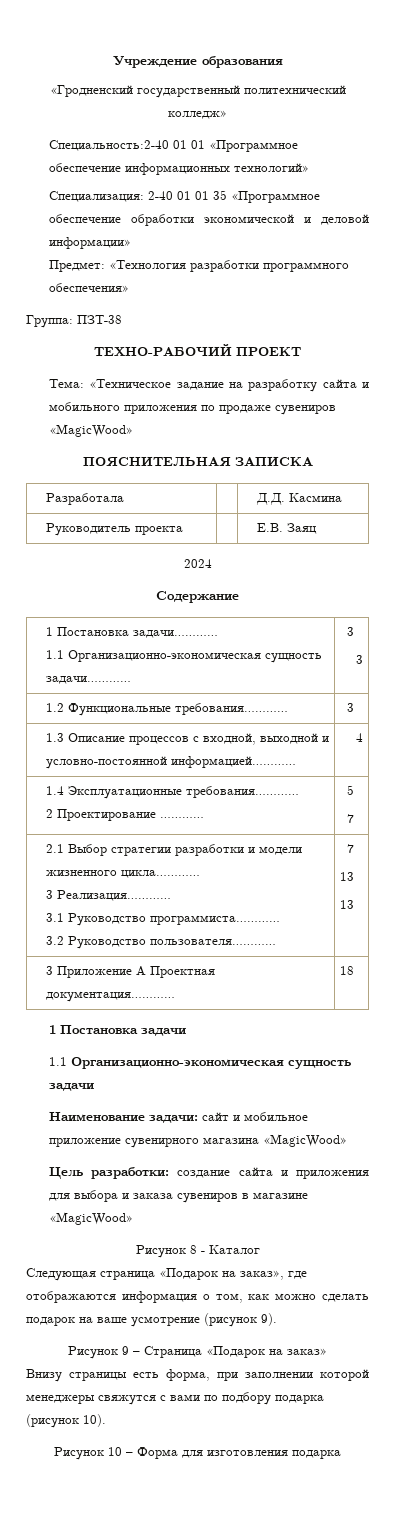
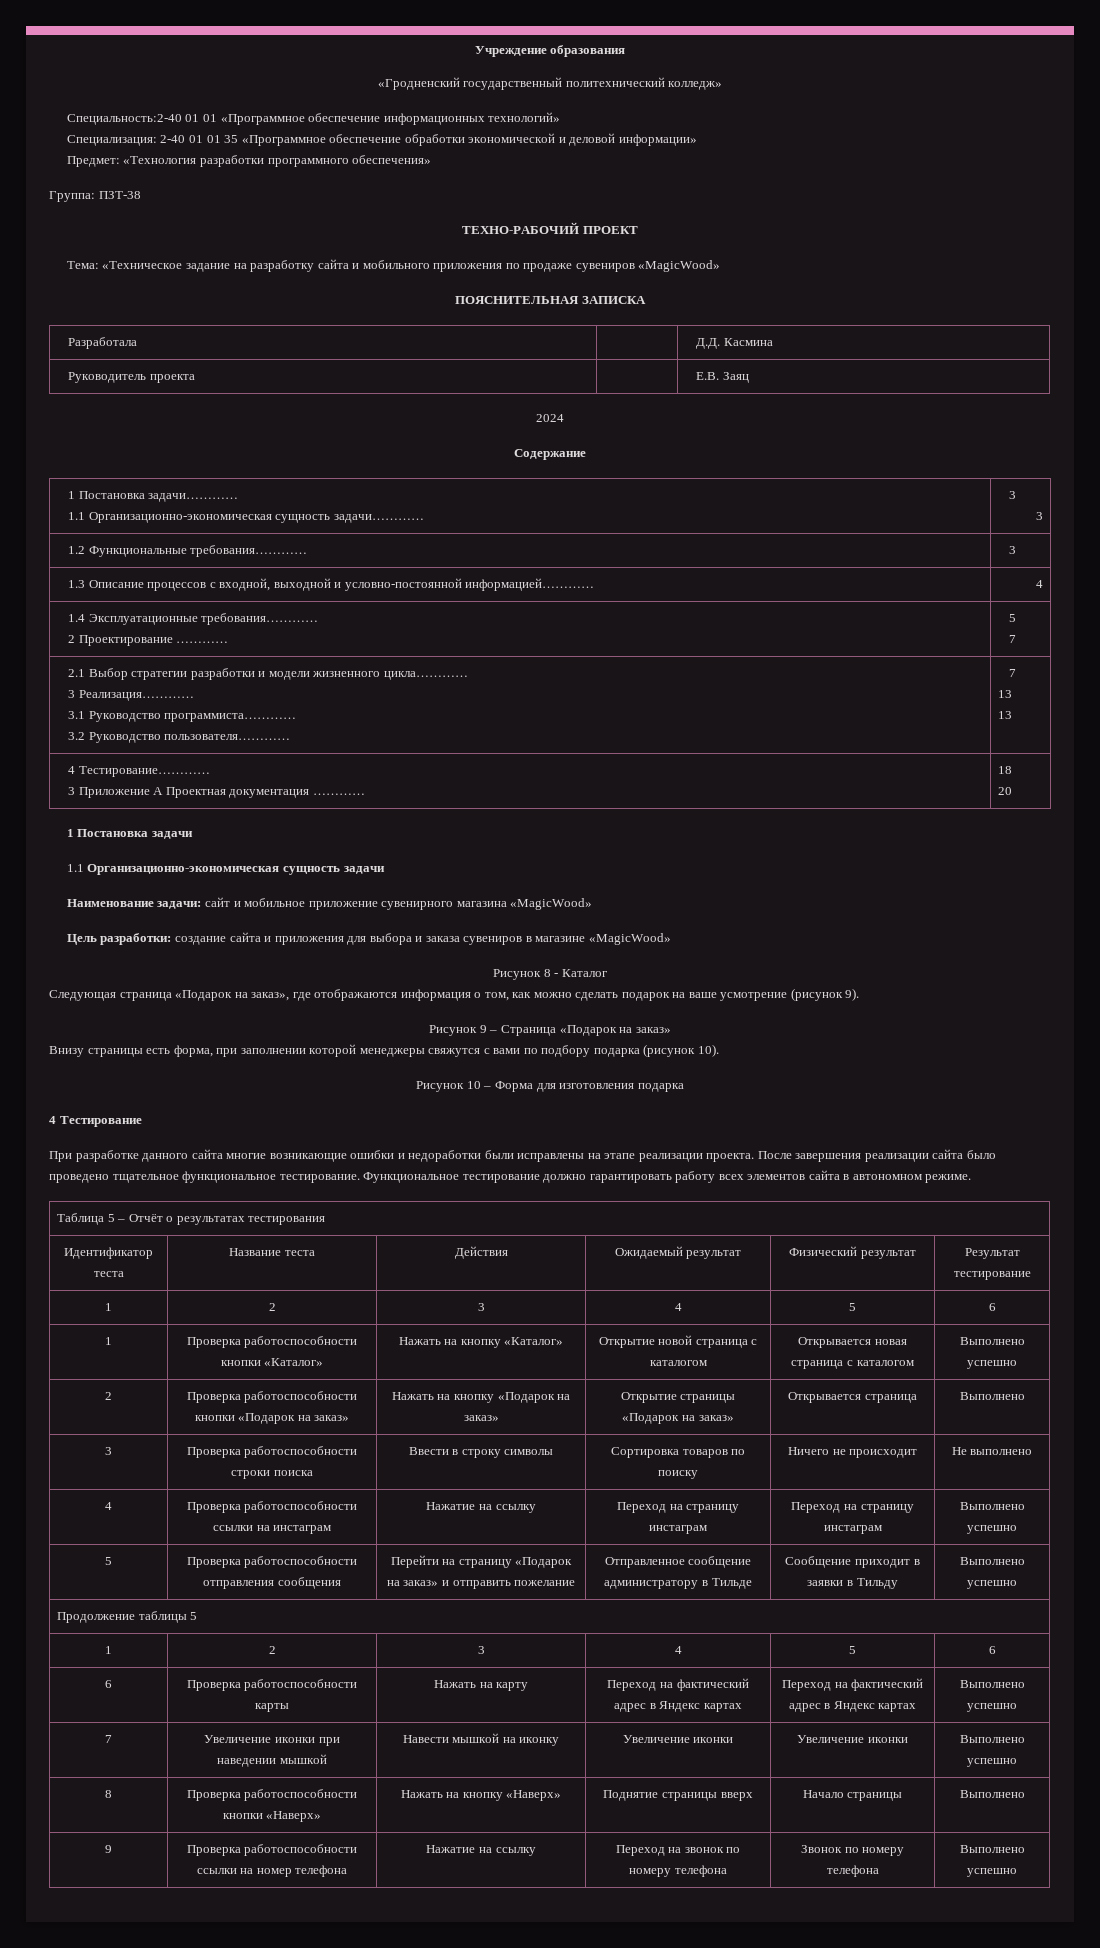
- 3 Приложение А Проектная документация………… | 18
+ 4 Тестирование…………
+ 3 Приложение А Проектная документация ………… | 18
+ 20
+ 4 Тестирование
+ При разработке данного сайта многие возникающие ошибки и недоработки были исправлены на этапе реализации проекта. После завершения реализации сайта было проведено тщательное функциональное тестирование. Функциональное тестирование должно гарантировать работу всех элементов сайта в автономном режиме.
+ Таблица 5 – Отчёт о результатах тестирования
+ Идентификатор теста | Название теста | Действия | Ожидаемый результат | Физический результат | Результат тестирование
+ 1 | 2 | 3 | 4 | 5 | 6
+ 1 | Проверка работоспособности кнопки «Каталог» | Нажать на кнопку «Каталог» | Открытие новой страница с каталогом | Открывается новая страница с каталогом | Выполнено успешно
+ 2 | Проверка работоспособности кнопки «Подарок на заказ» | Нажать на кнопку «Подарок на заказ» | Открытие страницы «Подарок на заказ» | Открывается страница | Выполнено
+ 3 | Проверка работоспособности строки поиска | Ввести в строку символы | Сортировка товаров по поиску | Ничего не происходит | Не выполнено
+ 4 | Проверка работоспособности ссылки на инстаграм | Нажатие на ссылку | Переход на страницу инстаграм | Переход на страницу инстаграм | Выполнено успешно
+ 5 | Проверка работоспособности отправления сообщения | Перейти на страницу «Подарок на заказ» и отправить пожелание | Отправленное сообщение администратору в Тильде | Сообщение приходит в заявки в Тильду | Выполнено успешно
+ Продолжение таблицы 5
+ 1 | 2 | 3 | 4 | 5 | 6
+ 6 | Проверка работоспособности карты | Нажать на карту | Переход на фактический адрес в Яндекс картах | Переход на фактический адрес в Яндекс картах | Выполнено успешно
+ 7 | Увеличение иконки при наведении мышкой | Навести мышкой на иконку | Увеличение иконки | Увеличение иконки | Выполнено успешно
+ 8 | Проверка работоспособности кнопки «Наверх» | Нажать на кнопку «Наверх» | Поднятие страницы вверх | Начало страницы | Выполнено
+ 9 | Проверка работоспособности ссылки на номер телефона | Нажатие на ссылку | Переход на звонок по номеру телефона | Звонок по номеру телефона | Выполнено успешно

